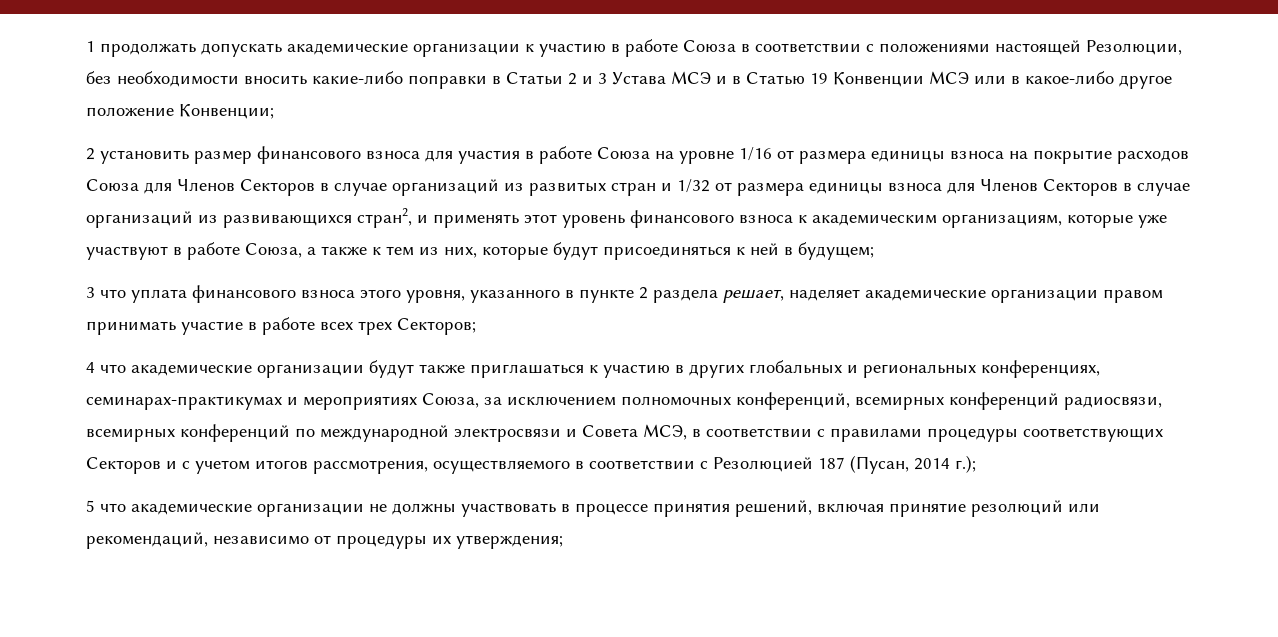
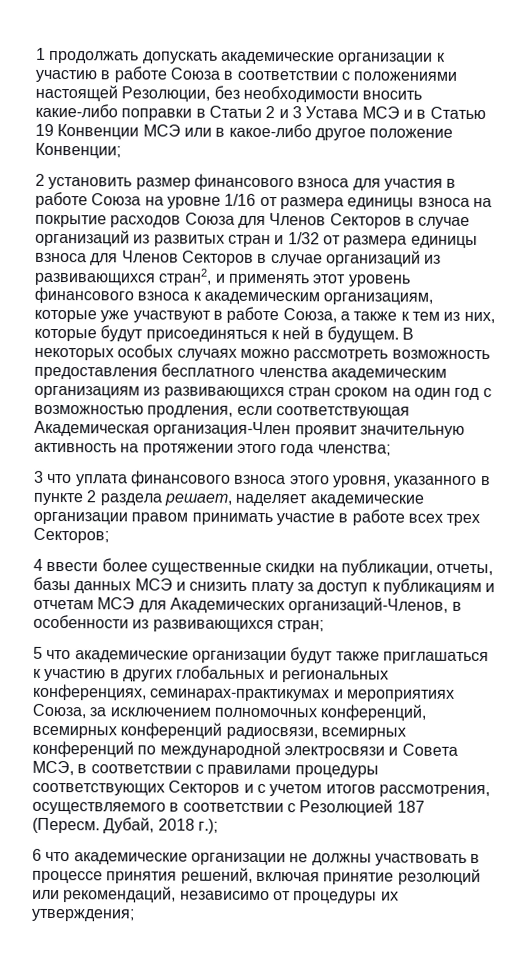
- 2 установить размер финансового взноса для участия в работе Союза на уровне 1/16 от размера единицы взноса на покрытие расходов Союза для Членов Секторов в случае организаций из развитых стран и 1/32 от размера единицы взноса для Членов Секторов в случае организаций из развивающихся стран2, и применять этот уровень финансового взноса к академическим организациям, которые уже участвуют в работе Союза, а также к тем из них, которые будут присоединяться к ней в будущем;
+ 2 установить размер финансового взноса для участия в работе Союза на уровне 1/16 от размера единицы взноса на покрытие расходов Союза для Членов Секторов в случае организаций из развитых стран и 1/32 от размера единицы взноса для Членов Секторов в случае организаций из развивающихся стран2, и применять этот уровень финансового взноса к академическим организациям, которые уже участвуют в работе Союза, а также к тем из них, которые будут присоединяться к ней в будущем. В некоторых особых случаях можно рассмотреть возможность предоставления бесплатного членства академическим организациям из развивающихся стран сроком на один год с возможностью продления, если соответствующая Академическая организация-Член проявит значительную активность на протяжении этого года членства;
- 4 что академические организации будут также приглашаться к участию в других глобальных и региональных конференциях, семинарах-практикумах и мероприятиях Союза, за исключением полномочных конференций, всемирных конференций радиосвязи, всемирных конференций по международной электросвязи и Совета МСЭ, в соответствии с правилами процедуры соответствующих Секторов и с учетом итогов рассмотрения, осуществляемого в соответствии с Резолюцией 187 (Пусан, 2014 г.);
+ 4 ввести более существенные скидки на публикации, отчеты, базы данных МСЭ и снизить плату за доступ к публикациям и отчетам МСЭ для Академических организаций-Членов, в особенности из развивающихся стран;
+ 5 что академические организации будут также приглашаться к участию в других глобальных и региональных конференциях, семинарах-практикумах и мероприятиях Союза, за исключением полномочных конференций, всемирных конференций радиосвязи, всемирных конференций по международной электросвязи и Совета МСЭ, в соответствии с правилами процедуры соответствующих Секторов и с учетом итогов рассмотрения, осуществляемого в соответствии с Резолюцией 187 (Пересм. Дубай, 2018 г.);
- 5 что академические организации не должны участвовать в процессе принятия решений, включая принятие резолюций или рекомендаций, независимо от процедуры их утверждения;
+ 6 что академические организации не должны участвовать в процессе принятия решений, включая принятие резолюций или рекомендаций, независимо от процедуры их утверждения;

